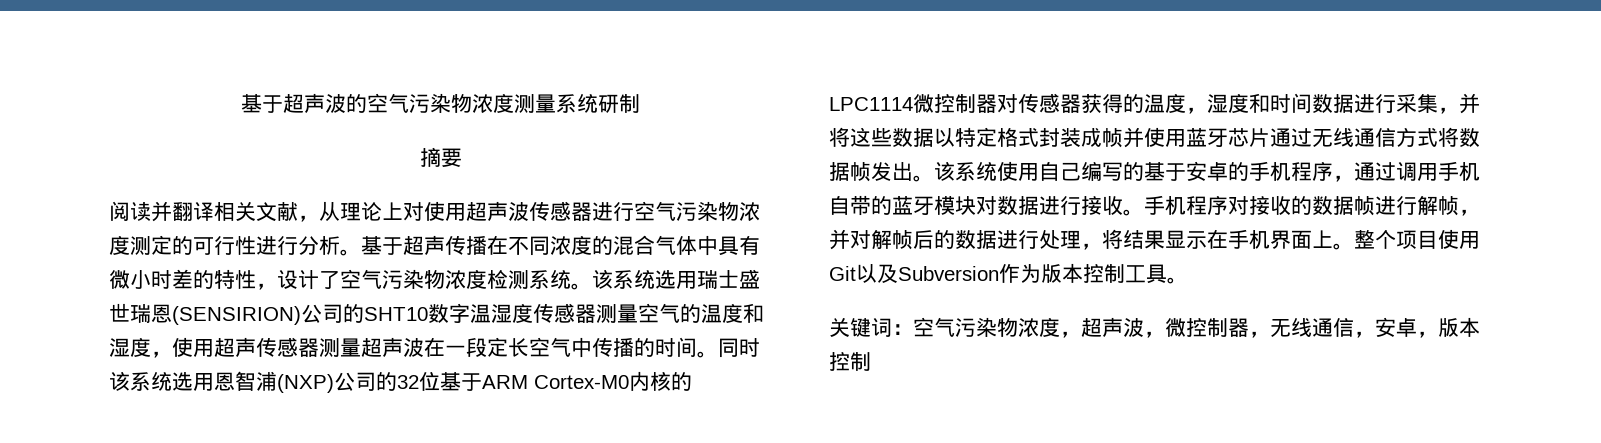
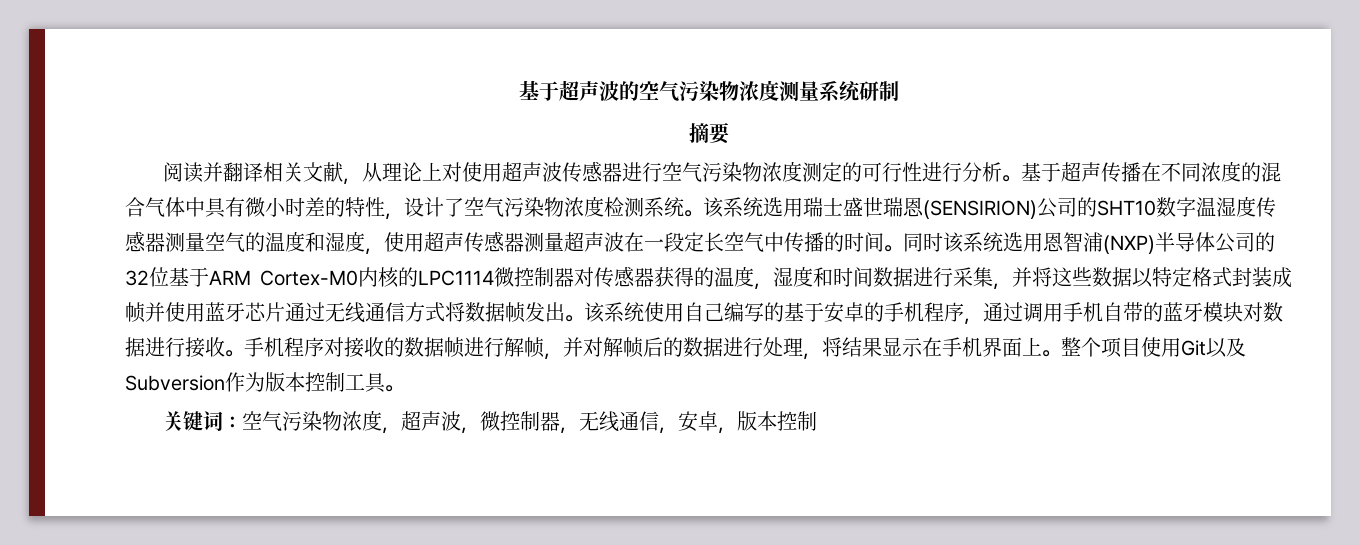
- 同时该系统选用恩智浦(NXP)公司的32位基于ARM Cortex-M0内核的LPC1114微控制器对传感器获得的温度，湿度和时间数据进行采集，并将这些数据以特定格式封装成帧并使用蓝牙芯片通过无线通信方式将数据帧发出。
+ 同时该系统选用恩智浦(NXP)半导体公司的32位基于ARM Cortex-M0内核的LPC1114微控制器对传感器获得的温度，湿度和时间数据进行采集，并将这些数据以特定格式封装成帧并使用蓝牙芯片通过无线通信方式将数据帧发出。

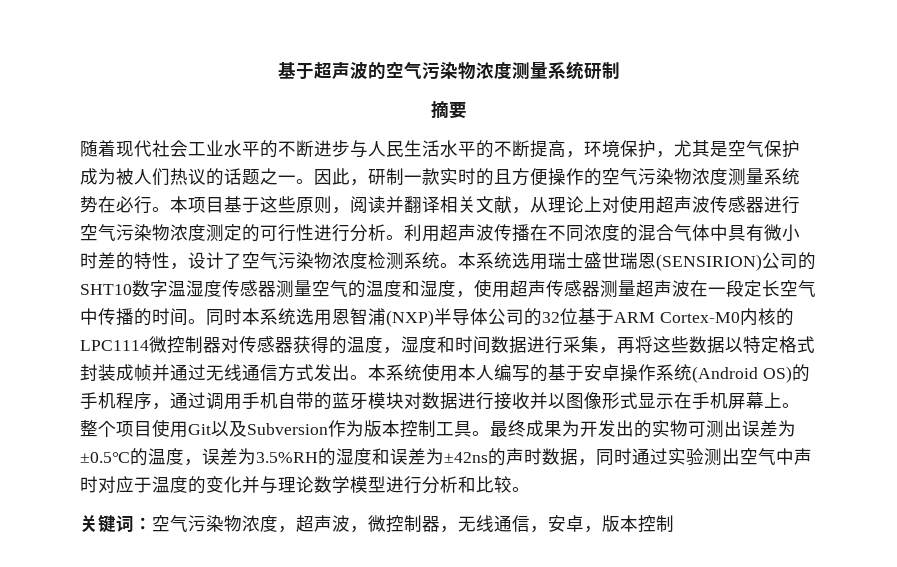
- 阅读并翻译相关文献，从理论上对使用超声波传感器进行空气污染物浓度测定的可行性进行分析。
+ 随着现代社会工业水平的不断进步与人民生活水平的不断提高，环境保护，尤其是空气保护成为被人们热议的话题之一。因此，研制一款实时的且方便操作的空气污染物浓度测量系统势在必行。本项目基于这些原则，阅读并翻译相关文献，从理论上对使用超声波传感器进行空气污染物浓度测定的可行性进行分析。
- 基于超声传播在不同浓度的混合气体中具有微小时差的特性，设计了空气污染物浓度检测系统。
+ 利用超声波传播在不同浓度的混合气体中具有微小时差的特性，设计了空气污染物浓度检测系统。
- 该系统选用瑞士盛世瑞恩(SENSIRION)公司的SHT10数字温湿度传感器测量空气的温度和湿度，使用超声传感器测量超声波在一段定长空气中传播的时间。
+ 本系统选用瑞士盛世瑞恩(SENSIRION)公司的SHT10数字温湿度传感器测量空气的温度和湿度，使用超声传感器测量超声波在一段定长空气中传播的时间。
- 同时该系统选用恩智浦(NXP)半导体公司的32位基于ARM Cortex-M0内核的LPC1114微控制器对传感器获得的温度，湿度和时间数据进行采集，并将这些数据以特定格式封装成帧并使用蓝牙芯片通过无线通信方式将数据帧发出。该系统使用自己编写的基于安卓的手机程序，通过调用手机自带的蓝牙模块对数据进行接收。手机程序对接收的数据帧进行解帧，并对解帧后的数据进行处理，将结果显示在手机界面上。
+ 同时本系统选用恩智浦(NXP)半导体公司的32位基于ARM Cortex-M0内核的LPC1114微控制器对传感器获得的温度，湿度和时间数据进行采集，再将这些数据以特定格式封装成帧并通过无线通信方式发出。本系统使用本人编写的基于安卓操作系统(Android OS)的手机程序，通过调用手机自带的蓝牙模块对数据进行接收并以图像形式显示在手机屏幕上。
+ 最终成果为开发出的实物可测出误差为±0.5℃的温度，误差为3.5%RH的湿度和误差为±42ns的声时数据，同时通过实验测出空气中声时对应于温度的变化并与理论数学模型进行分析和比较。

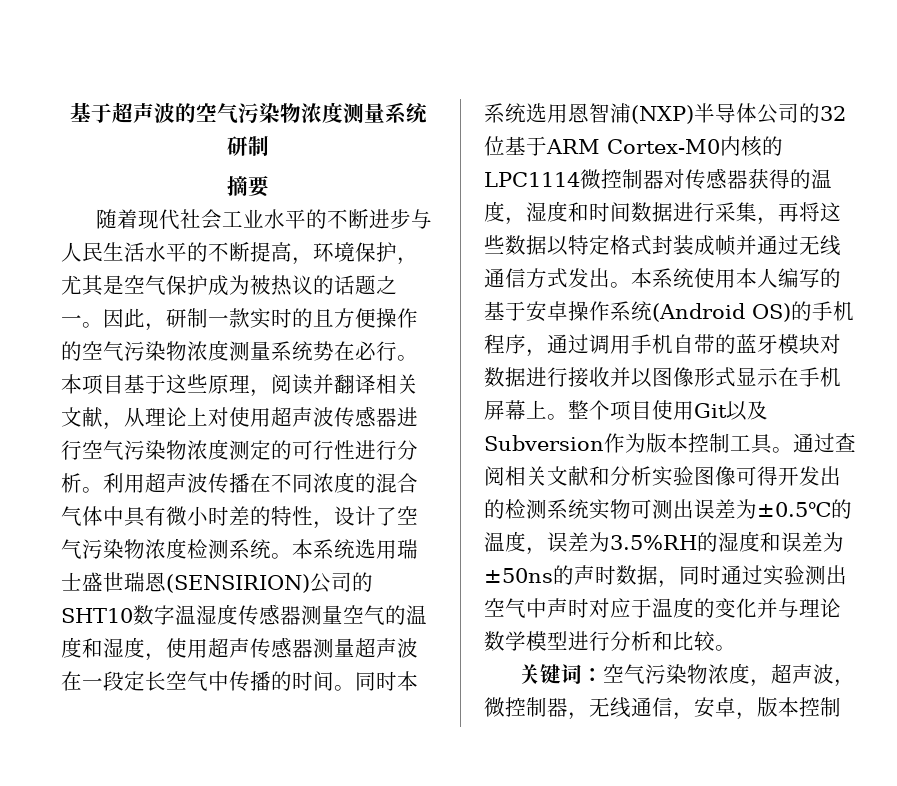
- 随着现代社会工业水平的不断进步与人民生活水平的不断提高，环境保护，尤其是空气保护成为被人们热议的话题之一。
+ 随着现代社会工业水平的不断进步与人民生活水平的不断提高，环境保护，尤其是空气保护成为被热议的话题之一。
- 本项目基于这些原则，阅读并翻译相关文献，从理论上对使用超声波传感器进行空气污染物浓度测定的可行性进行分析。
+ 本项目基于这些原理，阅读并翻译相关文献，从理论上对使用超声波传感器进行空气污染物浓度测定的可行性进行分析。
- 最终成果为开发出的实物可测出误差为±0.5℃的温度，误差为3.5%RH的湿度和误差为±42ns的声时数据，同时通过实验测出空气中声时对应于温度的变化并与理论数学模型进行分析和比较。
+ 通过查阅相关文献和分析实验图像可得开发出的检测系统实物可测出误差为±0.5℃的温度，误差为3.5%RH的湿度和误差为±50ns的声时数据，同时通过实验测出空气中声时对应于温度的变化并与理论数学模型进行分析和比较。

